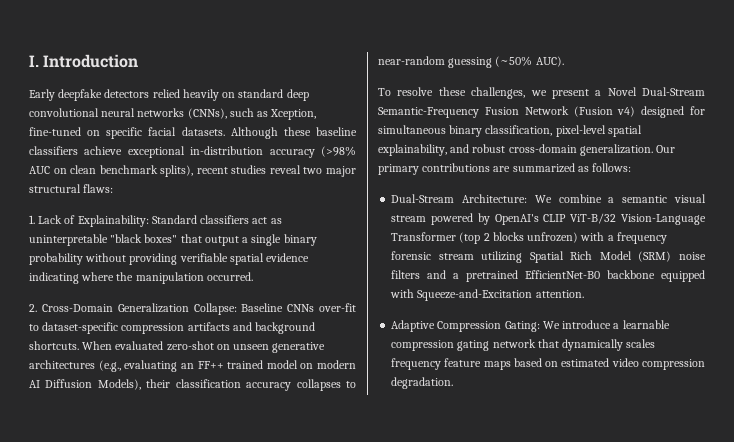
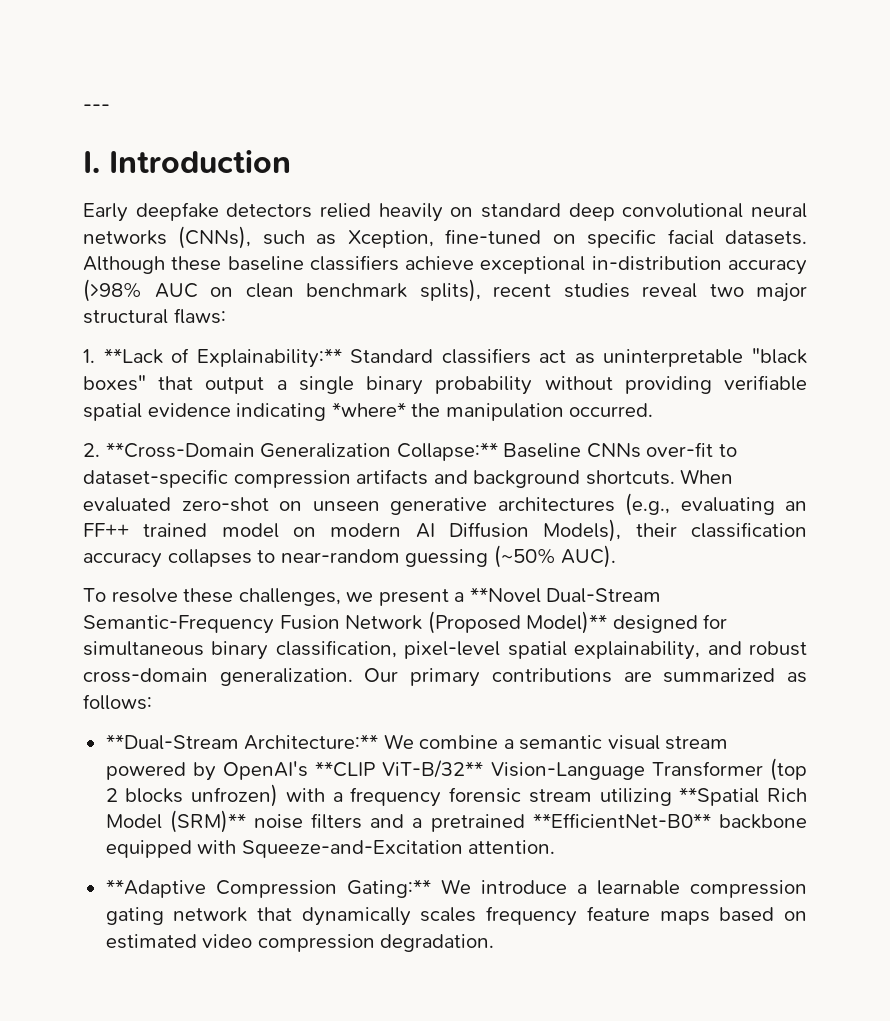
+ ---
- 1. Lack of Explainability: Standard classifiers act as uninterpretable "black boxes" that output a single binary probability without providing verifiable spatial evidence indicating where the manipulation occurred.
+ 1. **Lack of Explainability:** Standard classifiers act as uninterpretable "black boxes" that output a single binary probability without providing verifiable spatial evidence indicating *where* the manipulation occurred.
- 2. Cross-Domain Generalization Collapse: Baseline CNNs over-fit to dataset-specific compression artifacts and background shortcuts.
+ 2. **Cross-Domain Generalization Collapse:** Baseline CNNs over-fit to dataset-specific compression artifacts and background shortcuts.
- To resolve these challenges, we present a Novel Dual-Stream Semantic-Frequency Fusion Network (Fusion v4) designed for simultaneous binary classification, pixel-level spatial explainability, and robust cross-domain generalization.
+ To resolve these challenges, we present a **Novel Dual-Stream Semantic-Frequency Fusion Network (Proposed Model)** designed for simultaneous binary classification, pixel-level spatial explainability, and robust cross-domain generalization.
- Dual-Stream Architecture: We combine a semantic visual stream powered by OpenAI's CLIP ViT-B/32 Vision-Language Transformer (top 2 blocks unfrozen) with a frequency forensic stream utilizing Spatial Rich Model (SRM) noise filters and a pretrained EfficientNet-B0 backbone equipped with Squeeze-and-Excitation attention.
+ **Dual-Stream Architecture:** We combine a semantic visual stream powered by OpenAI's **CLIP ViT-B/32** Vision-Language Transformer (top 2 blocks unfrozen) with a frequency forensic stream utilizing **Spatial Rich Model (SRM)** noise filters and a pretrained **EfficientNet-B0** backbone equipped with Squeeze-and-Excitation attention.
- Adaptive Compression Gating: We introduce a learnable compression gating network that dynamically scales frequency feature maps based on estimated video compression degradation.
+ **Adaptive Compression Gating:** We introduce a learnable compression gating network that dynamically scales frequency feature maps based on estimated video compression degradation.

